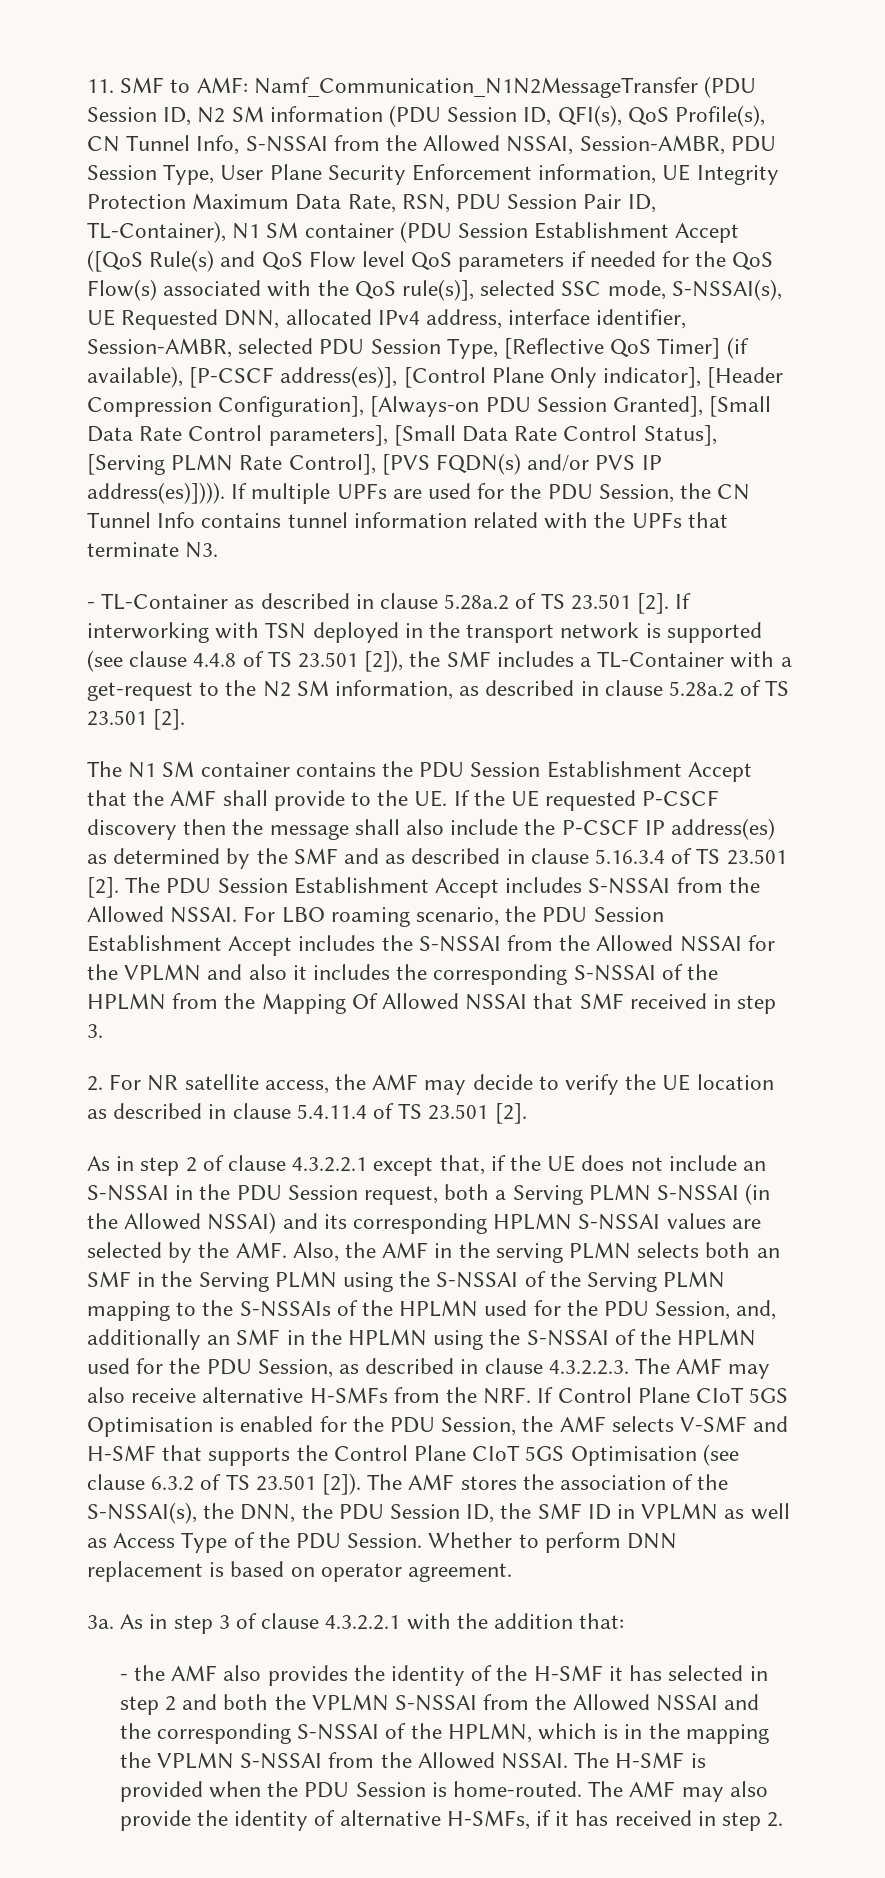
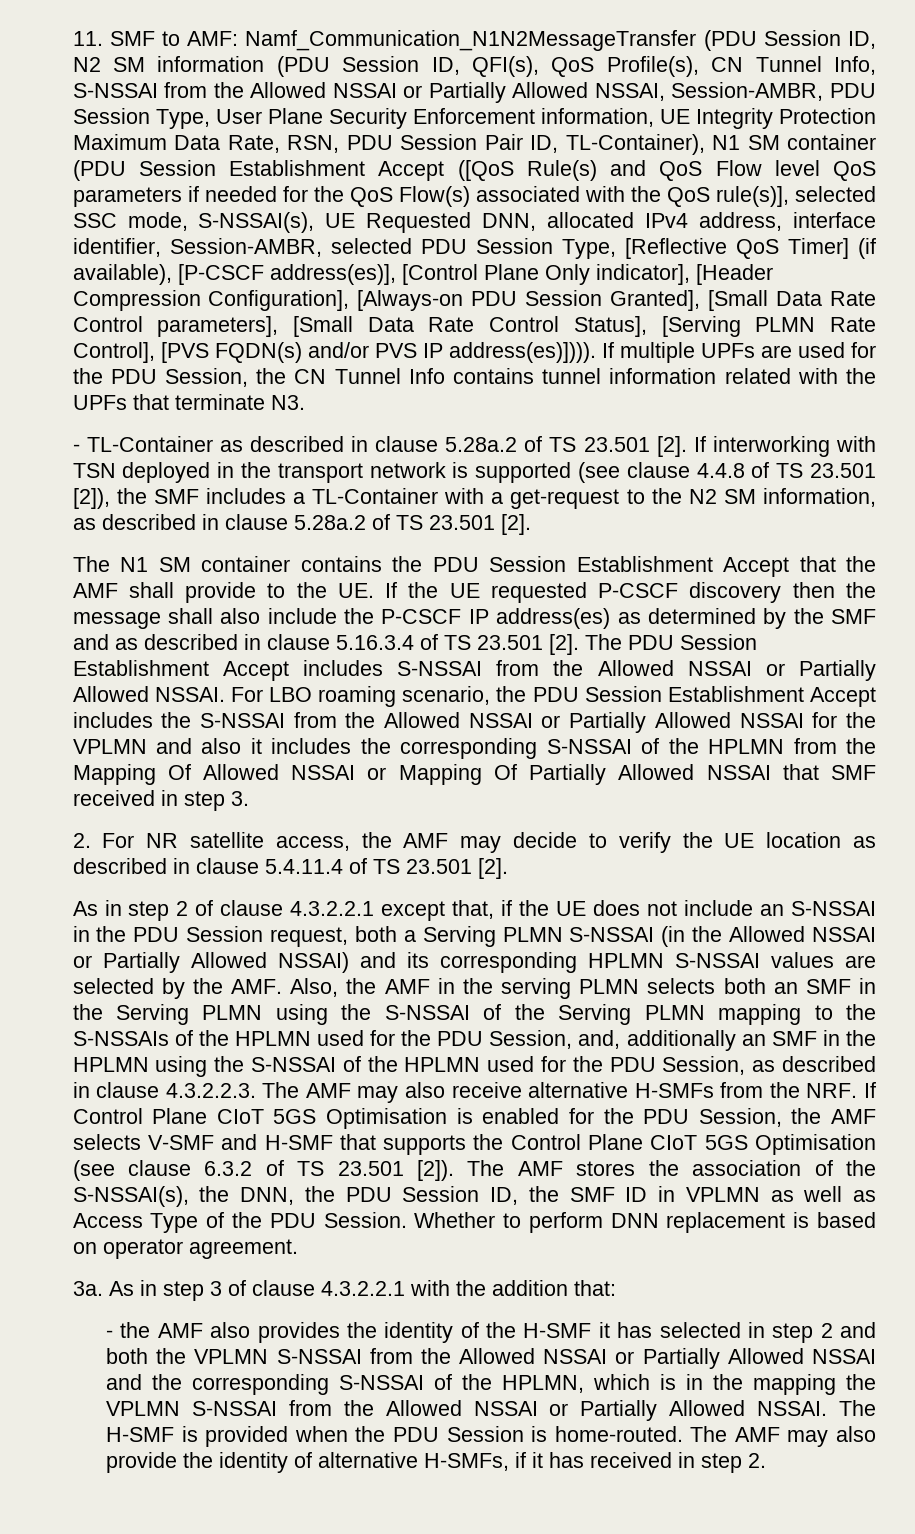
- Namf_Communication_N1N2MessageTransfer (PDU Session ID, N2 SM information (PDU Session ID, QFI(s), QoS Profile(s), CN Tunnel Info, S-NSSAI from the Allowed NSSAI, Session-AMBR, PDU Session Type, User Plane Security Enforcement information, UE Integrity Protection Maximum Data Rate, RSN, PDU Session Pair ID, TL-Container), N1 SM container (PDU Session Establishment Accept ([QoS Rule(s) and QoS Flow level QoS parameters if needed for the QoS Flow(s) associated with the QoS rule(s)], selected SSC mode, S-NSSAI(s), UE Requested DNN, allocated IPv4 address, interface identifier, Session-AMBR, selected PDU Session Type, [Reflective QoS Timer] (if available), [P-CSCF address(es)], [Control Plane Only indicator], [Header Compression Configuration], [Always-on PDU Session Granted], [Small Data Rate Control parameters], [Small Data Rate Control Status], [Serving PLMN Rate Control], [PVS FQDN(s) and/or PVS IP address(es)]))).
+ Namf_Communication_N1N2MessageTransfer (PDU Session ID, N2 SM information (PDU Session ID, QFI(s), QoS Profile(s), CN Tunnel Info, S-NSSAI from the Allowed NSSAI or Partially Allowed NSSAI, Session-AMBR, PDU Session Type, User Plane Security Enforcement information, UE Integrity Protection Maximum Data Rate, RSN, PDU Session Pair ID, TL-Container), N1 SM container (PDU Session Establishment Accept ([QoS Rule(s) and QoS Flow level QoS parameters if needed for the QoS Flow(s) associated with the QoS rule(s)], selected SSC mode, S-NSSAI(s), UE Requested DNN, allocated IPv4 address, interface identifier, Session-AMBR, selected PDU Session Type, [Reflective QoS Timer] (if available), [P-CSCF address(es)], [Control Plane Only indicator], [Header Compression Configuration], [Always-on PDU Session Granted], [Small Data Rate Control parameters], [Small Data Rate Control Status], [Serving PLMN Rate Control], [PVS FQDN(s) and/or PVS IP address(es)]))).
- The PDU Session Establishment Accept includes S-NSSAI from the Allowed NSSAI.
+ The PDU Session Establishment Accept includes S-NSSAI from the Allowed NSSAI or Partially Allowed NSSAI.
- For LBO roaming scenario, the PDU Session Establishment Accept includes the S-NSSAI from the Allowed NSSAI for the VPLMN and also it includes the corresponding S-NSSAI of the HPLMN from the Mapping Of Allowed NSSAI that SMF received in step 3.
+ For LBO roaming scenario, the PDU Session Establishment Accept includes the S-NSSAI from the Allowed NSSAI or Partially Allowed NSSAI for the VPLMN and also it includes the corresponding S-NSSAI of the HPLMN from the Mapping Of Allowed NSSAI or Mapping Of Partially Allowed NSSAI that SMF received in step 3.
- As in step 2 of clause 4.3.2.2.1 except that, if the UE does not include an S-NSSAI in the PDU Session request, both a Serving PLMN S-NSSAI (in the Allowed NSSAI) and its corresponding HPLMN S-NSSAI values are selected by the AMF. Also, the AMF in the serving PLMN selects both an SMF in the Serving PLMN using the S-NSSAI of the Serving PLMN mapping to the S-NSSAIs of the HPLMN used for the PDU Session, and, additionally an SMF in the HPLMN using the S-NSSAI of the HPLMN used for the PDU Session, as described in clause 4.3.2.2.3. The AMF may also receive alternative H-SMFs from the NRF. If Control Plane CIoT 5GS Optimisation is enabled for the PDU Session, the AMF selects V-SMF and H-SMF that supports the Control Plane CIoT 5GS Optimisation (see clause 6.3.2 of TS 23.501 [2]).
+ As in step 2 of clause 4.3.2.2.1 except that, if the UE does not include an S-NSSAI in the PDU Session request, both a Serving PLMN S-NSSAI (in the Allowed NSSAI or Partially Allowed NSSAI) and its corresponding HPLMN S-NSSAI values are selected by the AMF. Also, the AMF in the serving PLMN selects both an SMF in the Serving PLMN using the S-NSSAI of the Serving PLMN mapping to the S-NSSAIs of the HPLMN used for the PDU Session, and, additionally an SMF in the HPLMN using the S-NSSAI of the HPLMN used for the PDU Session, as described in clause 4.3.2.2.3. The AMF may also receive alternative H-SMFs from the NRF. If Control Plane CIoT 5GS Optimisation is enabled for the PDU Session, the AMF selects V-SMF and H-SMF that supports the Control Plane CIoT 5GS Optimisation (see clause 6.3.2 of TS 23.501 [2]).
- - the AMF also provides the identity of the H-SMF it has selected in step 2 and both the VPLMN S-NSSAI from the Allowed NSSAI and the corresponding S-NSSAI of the HPLMN, which is in the mapping the VPLMN S-NSSAI from the Allowed NSSAI.
+ - the AMF also provides the identity of the H-SMF it has selected in step 2 and both the VPLMN S-NSSAI from the Allowed NSSAI or Partially Allowed NSSAI and the corresponding S-NSSAI of the HPLMN, which is in the mapping the VPLMN S-NSSAI from the Allowed NSSAI or Partially Allowed NSSAI.

